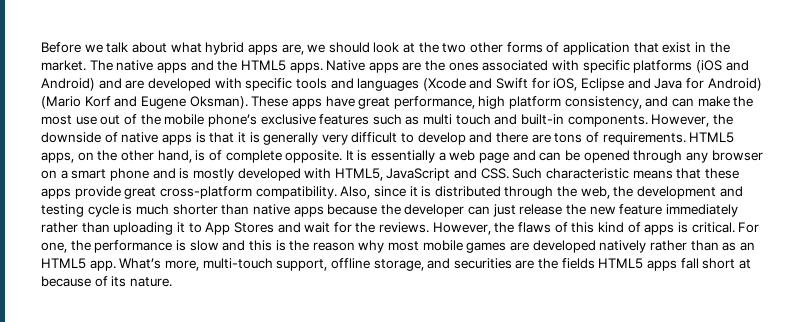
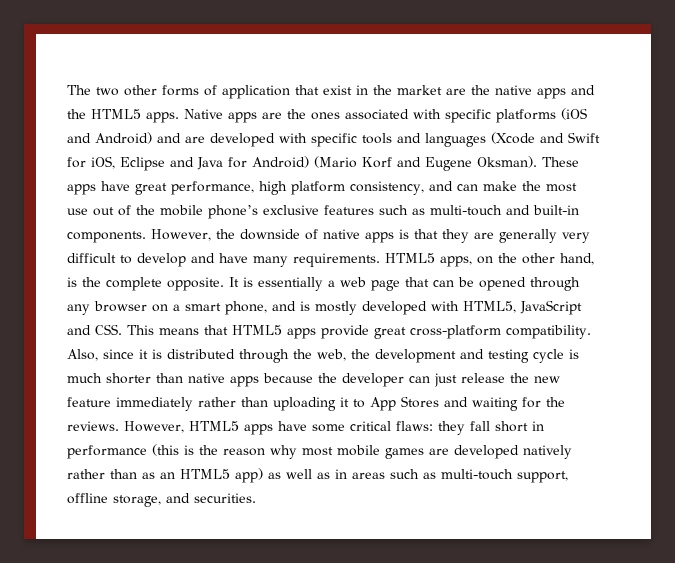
- Before we talk about what hybrid apps are, we should look at the two other forms of application that exist in the market. The native apps and the HTML5 apps.
+ The two other forms of application that exist in the market are the native apps and the HTML5 apps.
- These apps have great performance, high platform consistency, and can make the most use out of the mobile phone’s exclusive features such as multi touch and built-in components.
+ These apps have great performance, high platform consistency, and can make the most use out of the mobile phone’s exclusive features such as multi-touch and built-in components.
- However, the downside of native apps is that it is generally very difficult to develop and there are tons of requirements.
+ However, the downside of native apps is that they are generally very difficult to develop and have many requirements.
- HTML5 apps, on the other hand, is of complete opposite.
+ HTML5 apps, on the other hand, is the complete opposite.
- It is essentially a web page and can be opened through any browser on a smart phone and is mostly developed with HTML5, JavaScript and CSS. Such characteristic means that these apps provide great cross-platform compatibility.
+ It is essentially a web page that can be opened through any browser on a smart phone, and is mostly developed with HTML5, JavaScript and CSS. This means that HTML5 apps provide great cross-platform compatibility.
- Also, since it is distributed through the web, the development and testing cycle is much shorter than native apps because the developer can just release the new feature immediately rather than uploading it to App Stores and wait for the reviews.
+ Also, since it is distributed through the web, the development and testing cycle is much shorter than native apps because the developer can just release the new feature immediately rather than uploading it to App Stores and waiting for the reviews.
- However, the flaws of this kind of apps is critical. For one, the performance is slow and this is the reason why most mobile games are developed natively rather than as an HTML5 app. What’s more, multi-touch support, offline storage, and securities are the fields HTML5 apps fall short at because of its nature.
+ However, HTML5 apps have some critical flaws: they fall short in performance (this is the reason why most mobile games are developed natively rather than as an HTML5 app) as well as in areas such as multi-touch support, offline storage, and securities.

